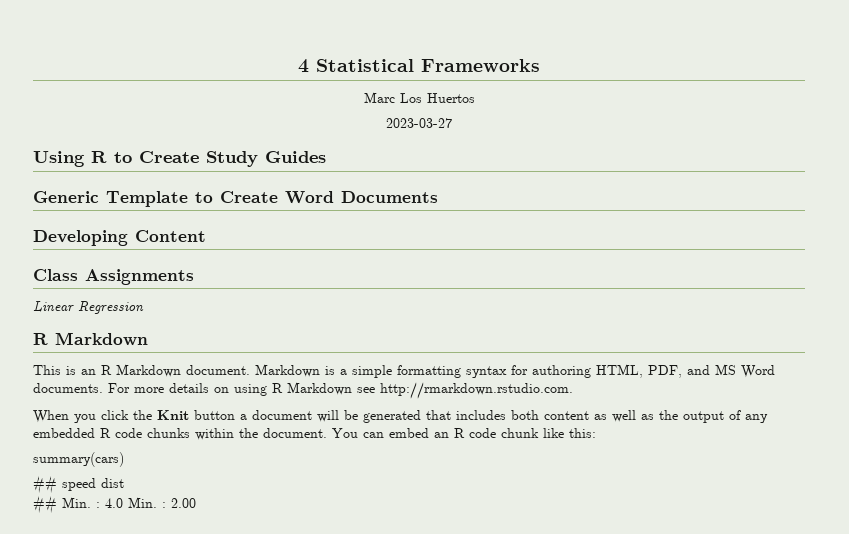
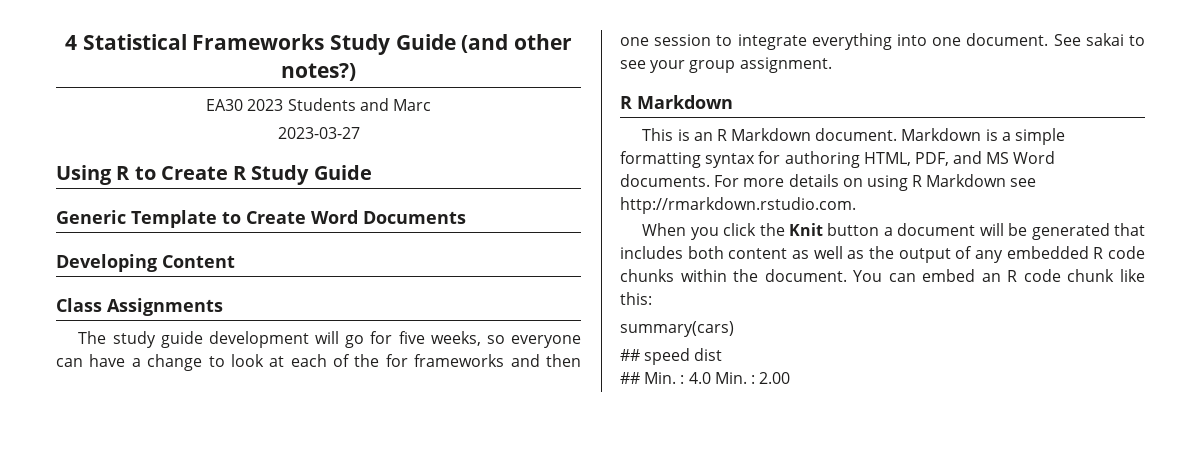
- 4 Statistical Frameworks
- Marc Los Huertos
+ 4 Statistical Frameworks Study Guide (and other notes?)
+ EA30 2023 Students and Marc
- Using R to Create Study Guides
+ Using R to Create R Study Guide
- Linear Regression
+ The study guide development will go for five weeks, so everyone can have a change to look at each of the for frameworks and then one session to integrate everything into one document. See sakai to see your group assignment.

